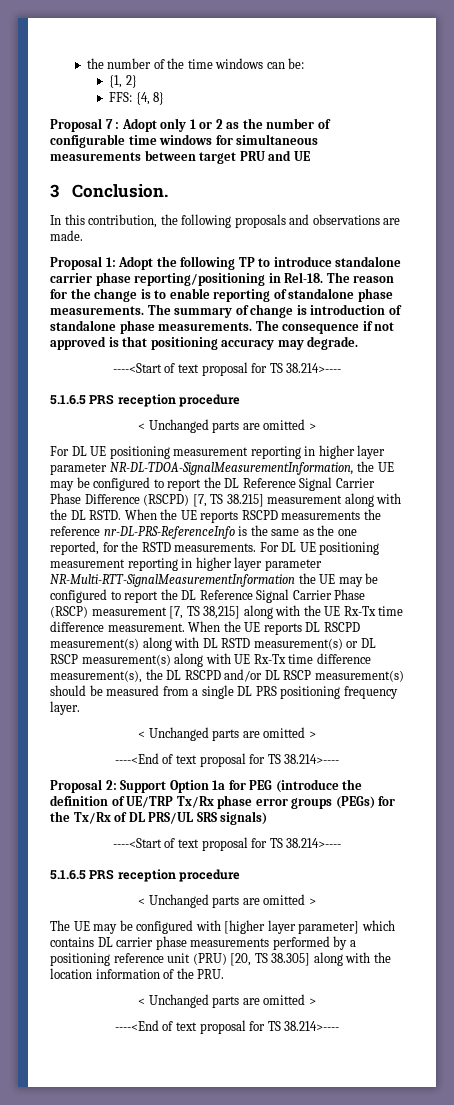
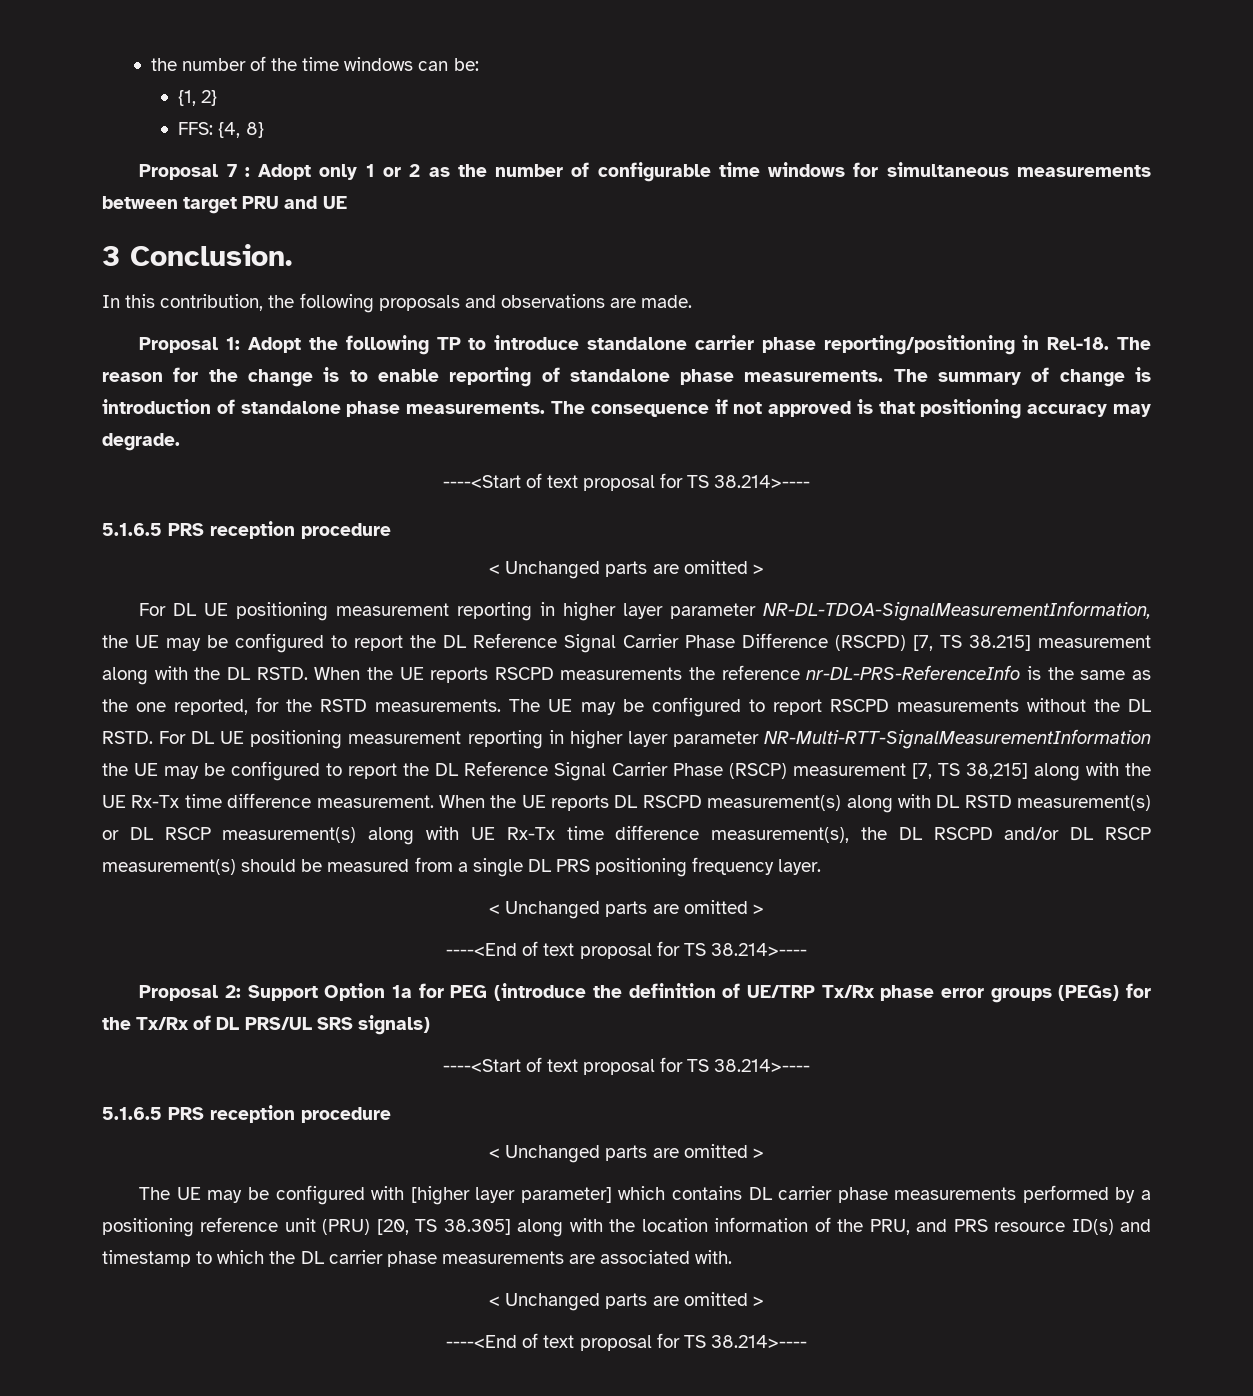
+ The UE may be configured to report RSCPD measurements without the DL RSTD.
- The UE may be configured with [higher layer parameter] which contains DL carrier phase measurements performed by a positioning reference unit (PRU) [20, TS 38.305] along with the location information of the PRU.
+ The UE may be configured with [higher layer parameter] which contains DL carrier phase measurements performed by a positioning reference unit (PRU) [20, TS 38.305] along with the location information of the PRU, and PRS resource ID(s) and timestamp to which the DL carrier phase measurements are associated with.

